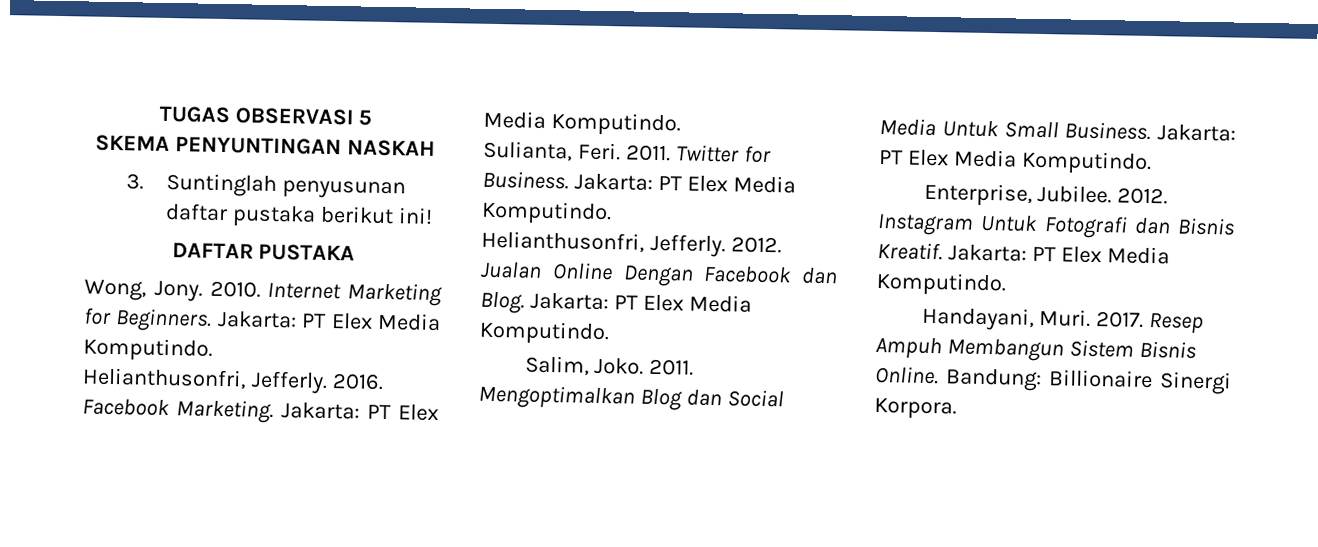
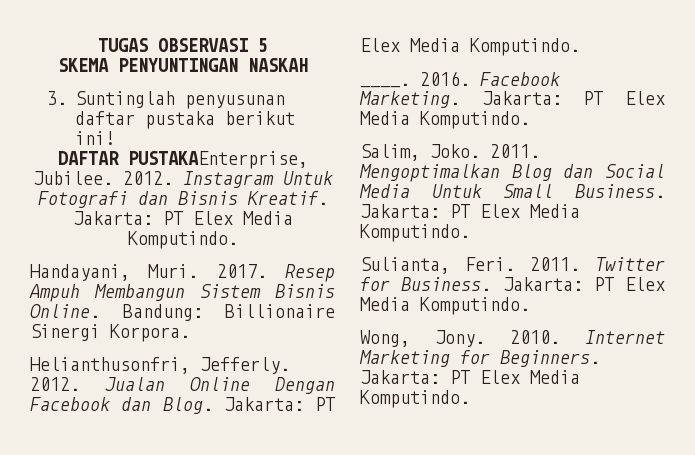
- DAFTAR PUSTAKA
- Wong, Jony. 2010. Internet Marketing for Beginners. Jakarta: PT Elex Media Komputindo.
- Helianthusonfri, Jefferly. 2016. Facebook Marketing. Jakarta: PT Elex Media Komputindo.
- Sulianta, Feri. 2011. Twitter for Business. Jakarta: PT Elex Media Komputindo.
- Helianthusonfri, Jefferly. 2012. Jualan Online Dengan Facebook dan Blog. Jakarta: PT Elex Media Komputindo.
- Salim, Joko. 2011. Mengoptimalkan Blog dan Social Media Untuk Small Business. Jakarta: PT Elex Media Komputindo.
- Enterprise, Jubilee.
+ DAFTAR PUSTAKAEnterprise, Jubilee.
+ Helianthusonfri, Jefferly. 2012. Jualan Online Dengan Facebook dan Blog. Jakarta: PT Elex Media Komputindo.
+ ____. 2016. Facebook Marketing. Jakarta: PT Elex Media Komputindo.
+ Salim, Joko. 2011. Mengoptimalkan Blog dan Social Media Untuk Small Business. Jakarta: PT Elex Media Komputindo.
+ Sulianta, Feri. 2011. Twitter for Business. Jakarta: PT Elex Media Komputindo.
+ Wong, Jony. 2010. Internet Marketing for Beginners. Jakarta: PT Elex Media Komputindo.

